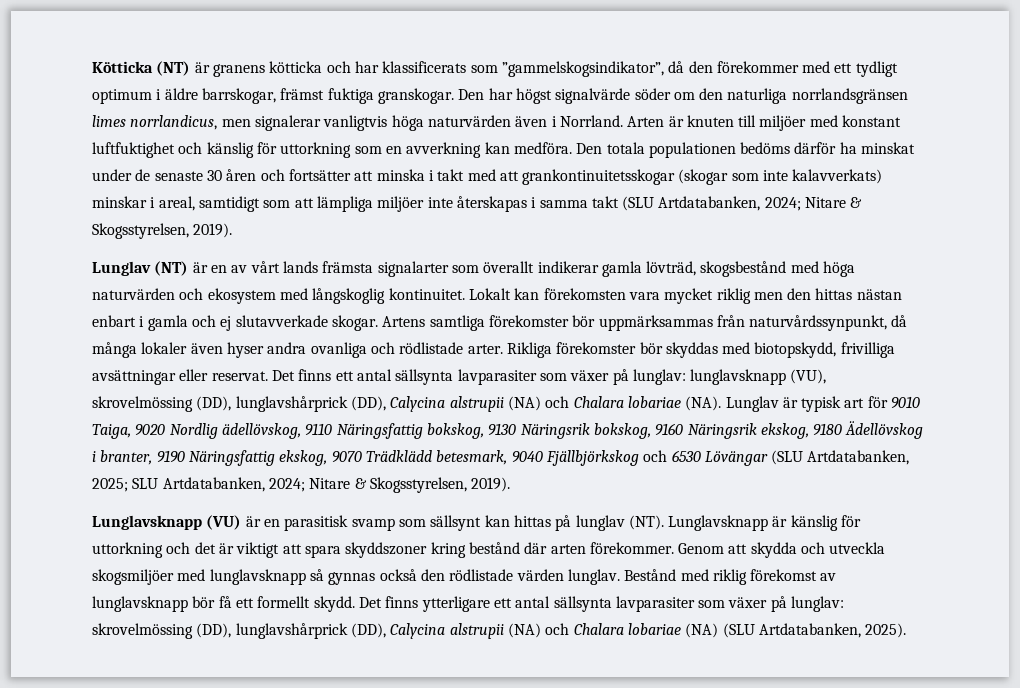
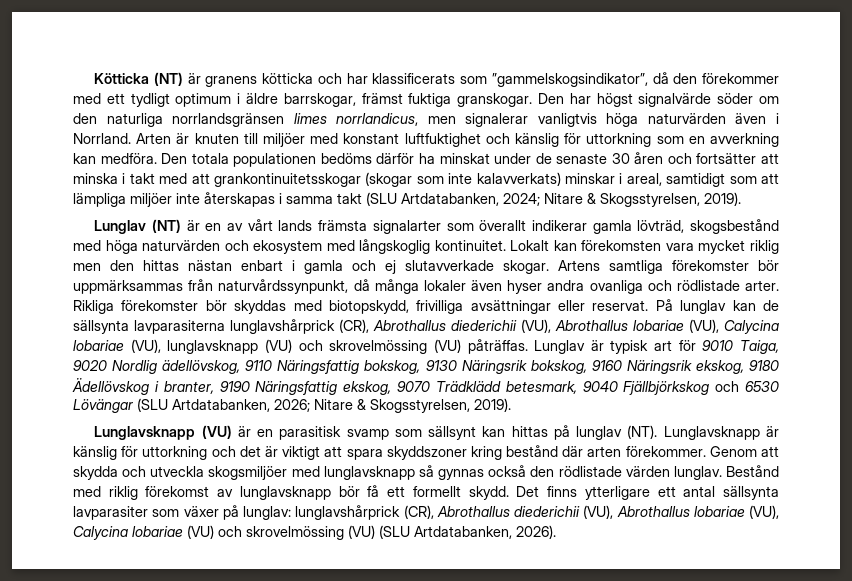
- Det finns ett antal sällsynta lavparasiter som växer på lunglav: lunglavsknapp (VU), skrovelmössing (DD), lunglavshårprick (DD), Calycina alstrupii (NA) och Chalara lobariae (NA). Lunglav är typisk art för 9010 Taiga, 9020 Nordlig ädellövskog, 9110 Näringsfattig bokskog, 9130 Näringsrik bokskog, 9160 Näringsrik ekskog, 9180 Ädellövskog i branter, 9190 Näringsfattig ekskog, 9070 Trädklädd betesmark, 9040 Fjällbjörkskog och 6530 Lövängar (SLU Artdatabanken, 2025; SLU Artdatabanken, 2024; Nitare & Skogsstyrelsen, 2019).
+ På lunglav kan de sällsynta lavparasiterna lunglavshårprick (CR), Abrothallus diederichii (VU), Abrothallus lobariae (VU), Calycina lobariae (VU), lunglavsknapp (VU) och skrovelmössing (VU) påträffas. Lunglav är typisk art för 9010 Taiga, 9020 Nordlig ädellövskog, 9110 Näringsfattig bokskog, 9130 Näringsrik bokskog, 9160 Näringsrik ekskog, 9180 Ädellövskog i branter, 9190 Näringsfattig ekskog, 9070 Trädklädd betesmark, 9040 Fjällbjörkskog och 6530 Lövängar (SLU Artdatabanken, 2026; Nitare & Skogsstyrelsen, 2019).
- Det finns ytterligare ett antal sällsynta lavparasiter som växer på lunglav: skrovelmössing (DD), lunglavshårprick (DD), Calycina alstrupii (NA) och Chalara lobariae (NA) (SLU Artdatabanken, 2025).
+ Det finns ytterligare ett antal sällsynta lavparasiter som växer på lunglav: lunglavshårprick (CR), Abrothallus diederichii (VU), Abrothallus lobariae (VU), Calycina lobariae (VU) och skrovelmössing (VU) (SLU Artdatabanken, 2026).

